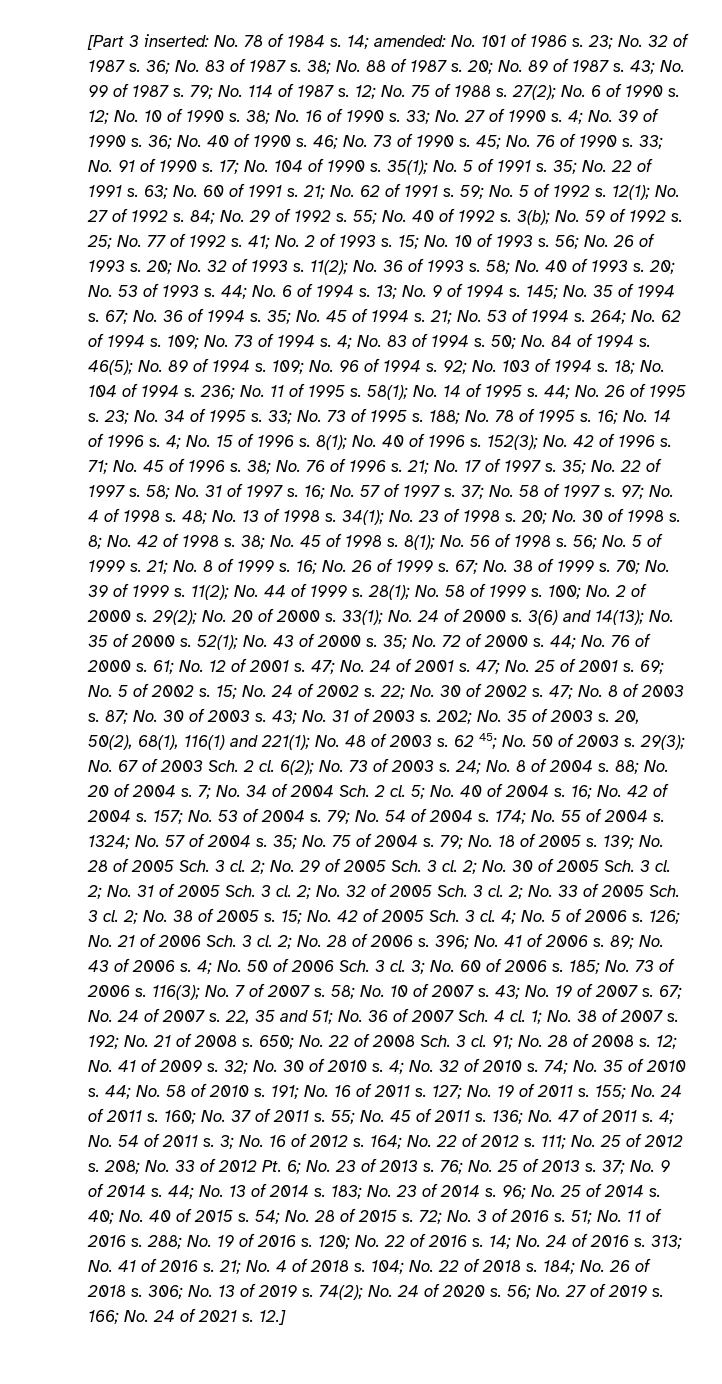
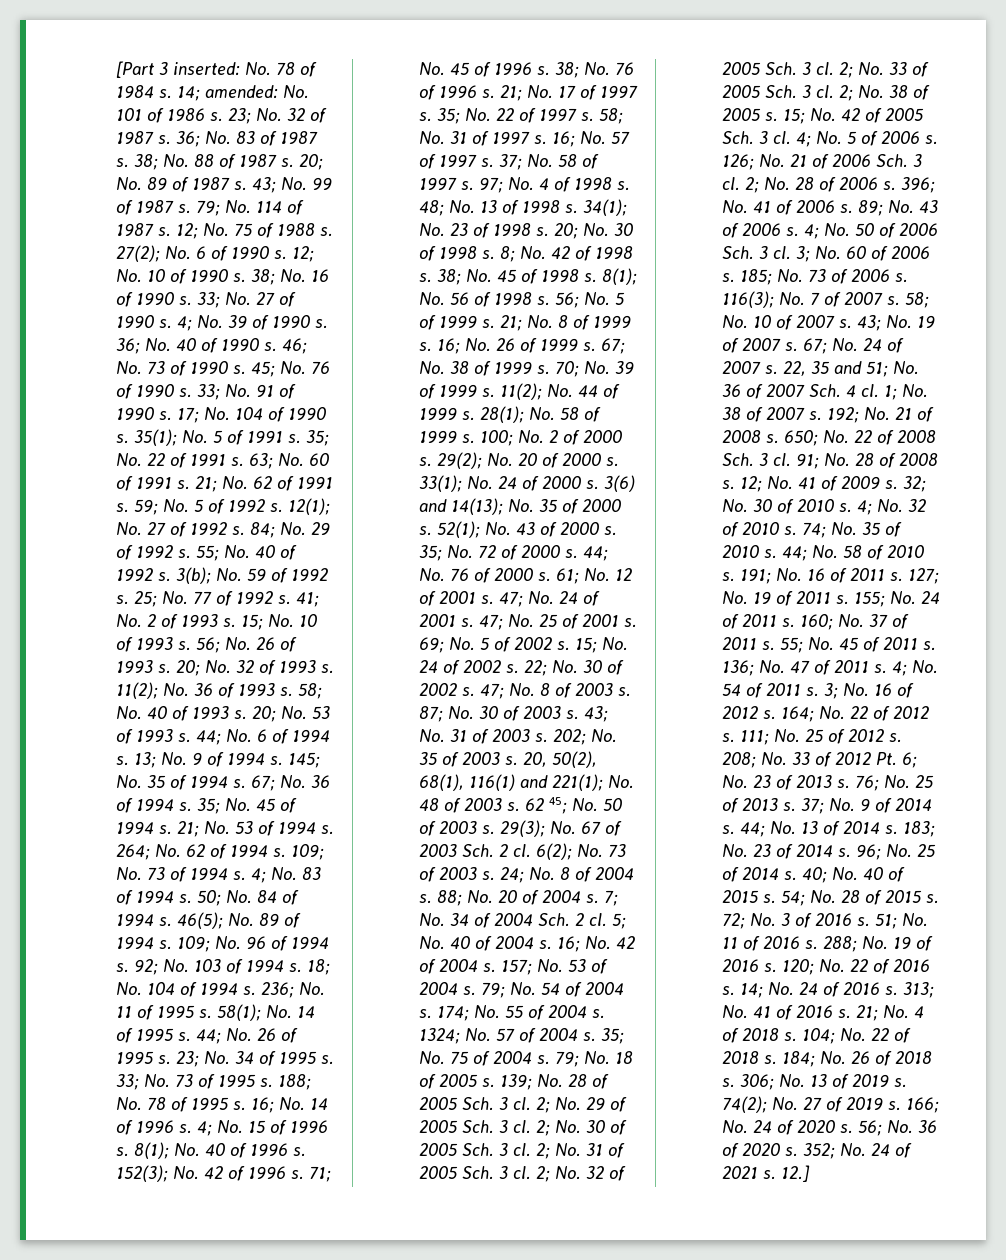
- 74(2); No. 24 of 2020 s. 56; No. 27 of 2019 s.
+ 74(2); No. 27 of 2019 s.
- 166; No. 24 of 2021 s.
+ 166; No. 24 of 2020 s. 56; No. 36 of 2020 s. 352; No. 24 of 2021 s.

